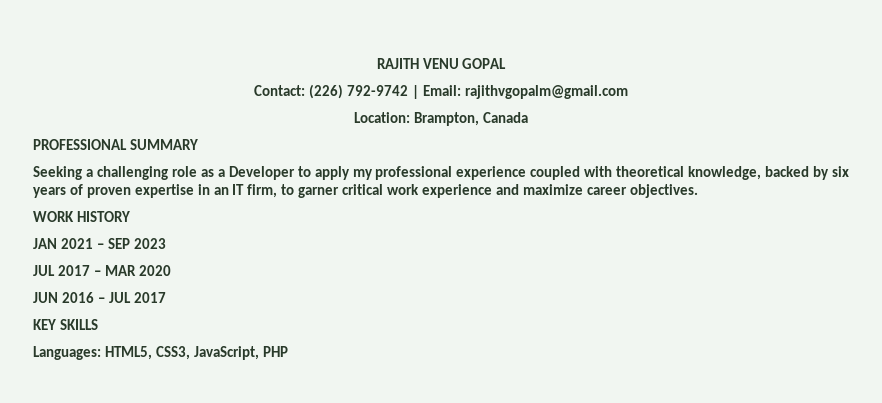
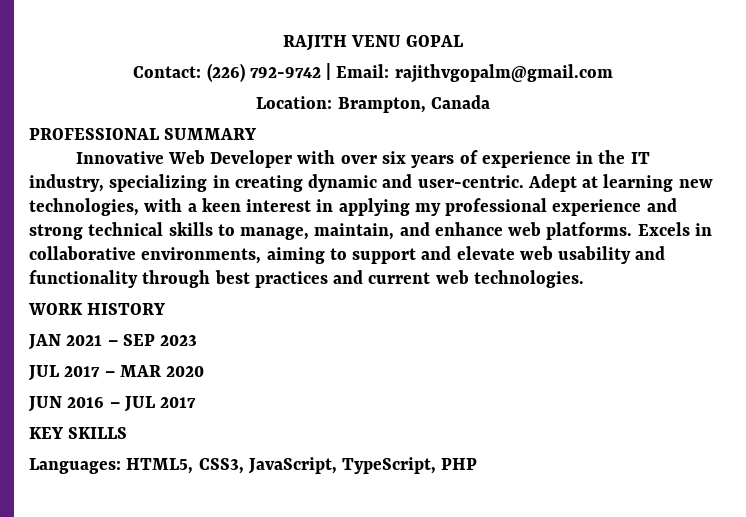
- Seeking a challenging role as a Developer to apply my professional experience coupled with theoretical knowledge, backed by six years of proven expertise in an IT firm, to garner critical work experience and maximize career objectives.
+ Innovative Web Developer with over six years of experience in the IT industry, specializing in creating dynamic and user-centric. Adept at learning new technologies, with a keen interest in applying my professional experience and strong technical skills to manage, maintain, and enhance web platforms. Excels in collaborative environments, aiming to support and elevate web usability and functionality through best practices and current web technologies.
- Languages: HTML5, CSS3, JavaScript, PHP
+ Languages: HTML5, CSS3, JavaScript, TypeScript, PHP

